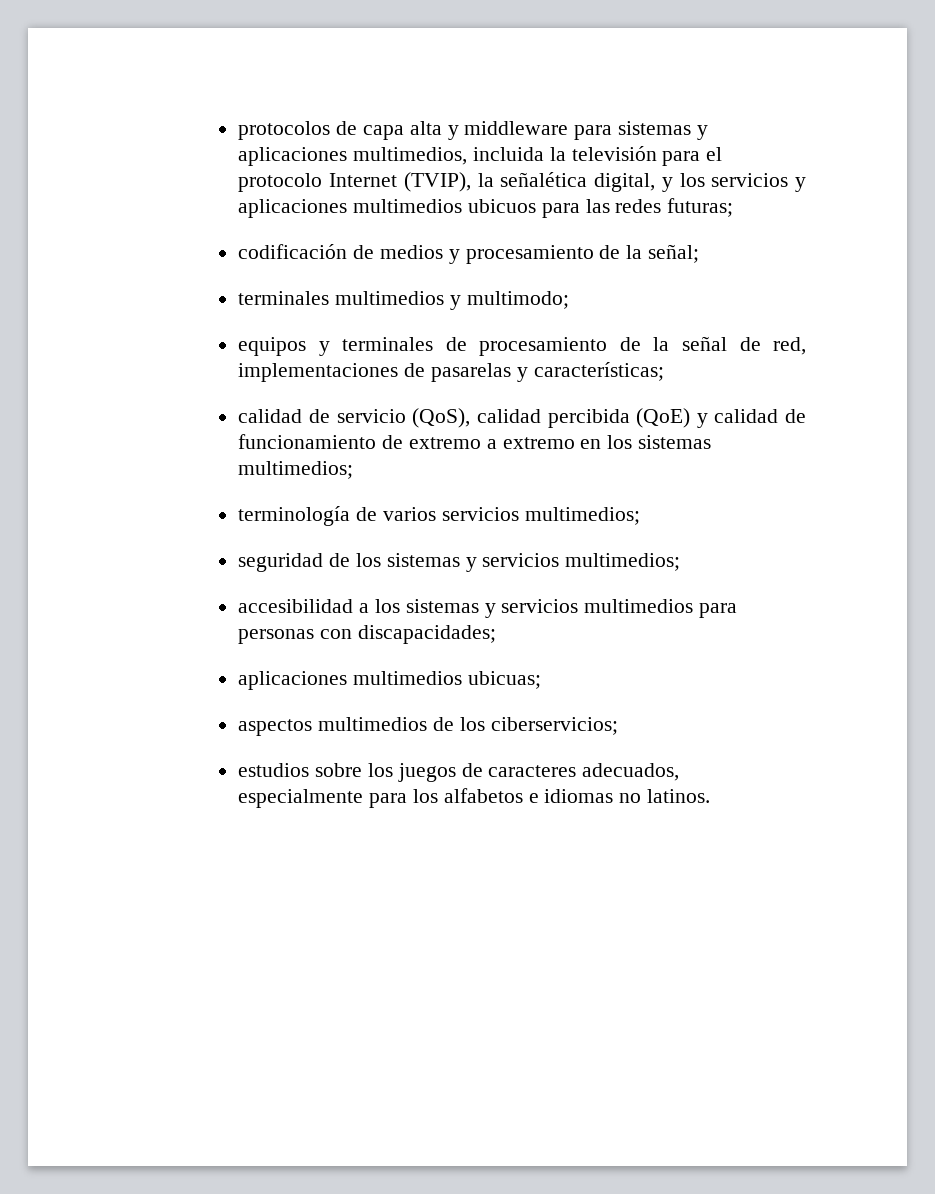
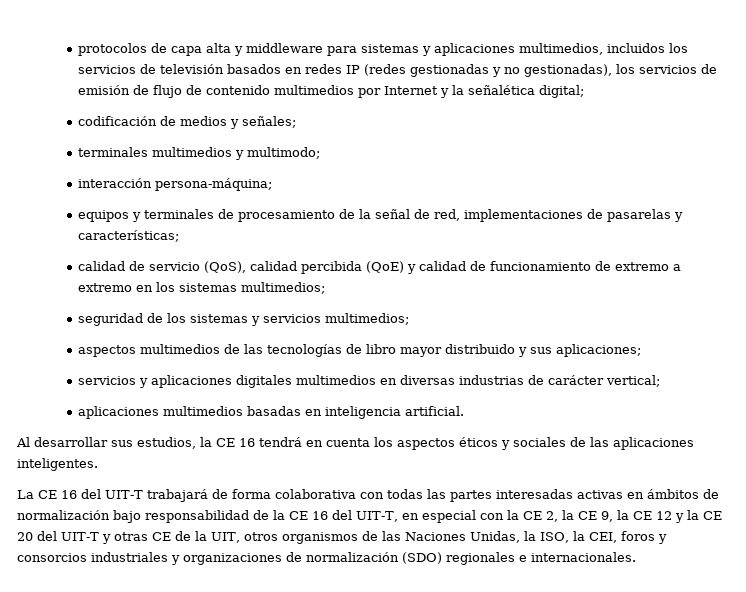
- protocolos de capa alta y middleware para sistemas y aplicaciones multimedios, incluida la televisión para el protocolo Internet (TVIP), la señalética digital, y los servicios y aplicaciones multimedios ubicuos para las redes futuras;
+ protocolos de capa alta y middleware para sistemas y aplicaciones multimedios, incluidos los servicios de televisión basados en redes IP (redes gestionadas y no gestionadas), los servicios de emisión de flujo de contenido multimedios por Internet y la señalética digital;
- codificación de medios y procesamiento de la señal;
+ codificación de medios y señales;
+ interacción persona-máquina;
- terminología de varios servicios multimedios;
- accesibilidad a los sistemas y servicios multimedios para personas con discapacidades;
- aplicaciones multimedios ubicuas;
- aspectos multimedios de los ciberservicios;
- estudios sobre los juegos de caracteres adecuados, especialmente para los alfabetos e idiomas no latinos.
+ aspectos multimedios de las tecnologías de libro mayor distribuido y sus aplicaciones;
+ servicios y aplicaciones digitales multimedios en diversas industrias de carácter vertical;
+ aplicaciones multimedios basadas en inteligencia artificial.
+ Al desarrollar sus estudios, la CE 16 tendrá en cuenta los aspectos éticos y sociales de las aplicaciones inteligentes.
+ La CE 16 del UIT-T trabajará de forma colaborativa con todas las partes interesadas activas en ámbitos de normalización bajo responsabilidad de la CE 16 del UIT-T, en especial con la CE 2, la CE 9, la CE 12 y la CE 20 del UIT-T y otras CE de la UIT, otros organismos de las Naciones Unidas, la ISO, la CEI, foros y consorcios industriales y organizaciones de normalización (SDO) regionales e internacionales.

